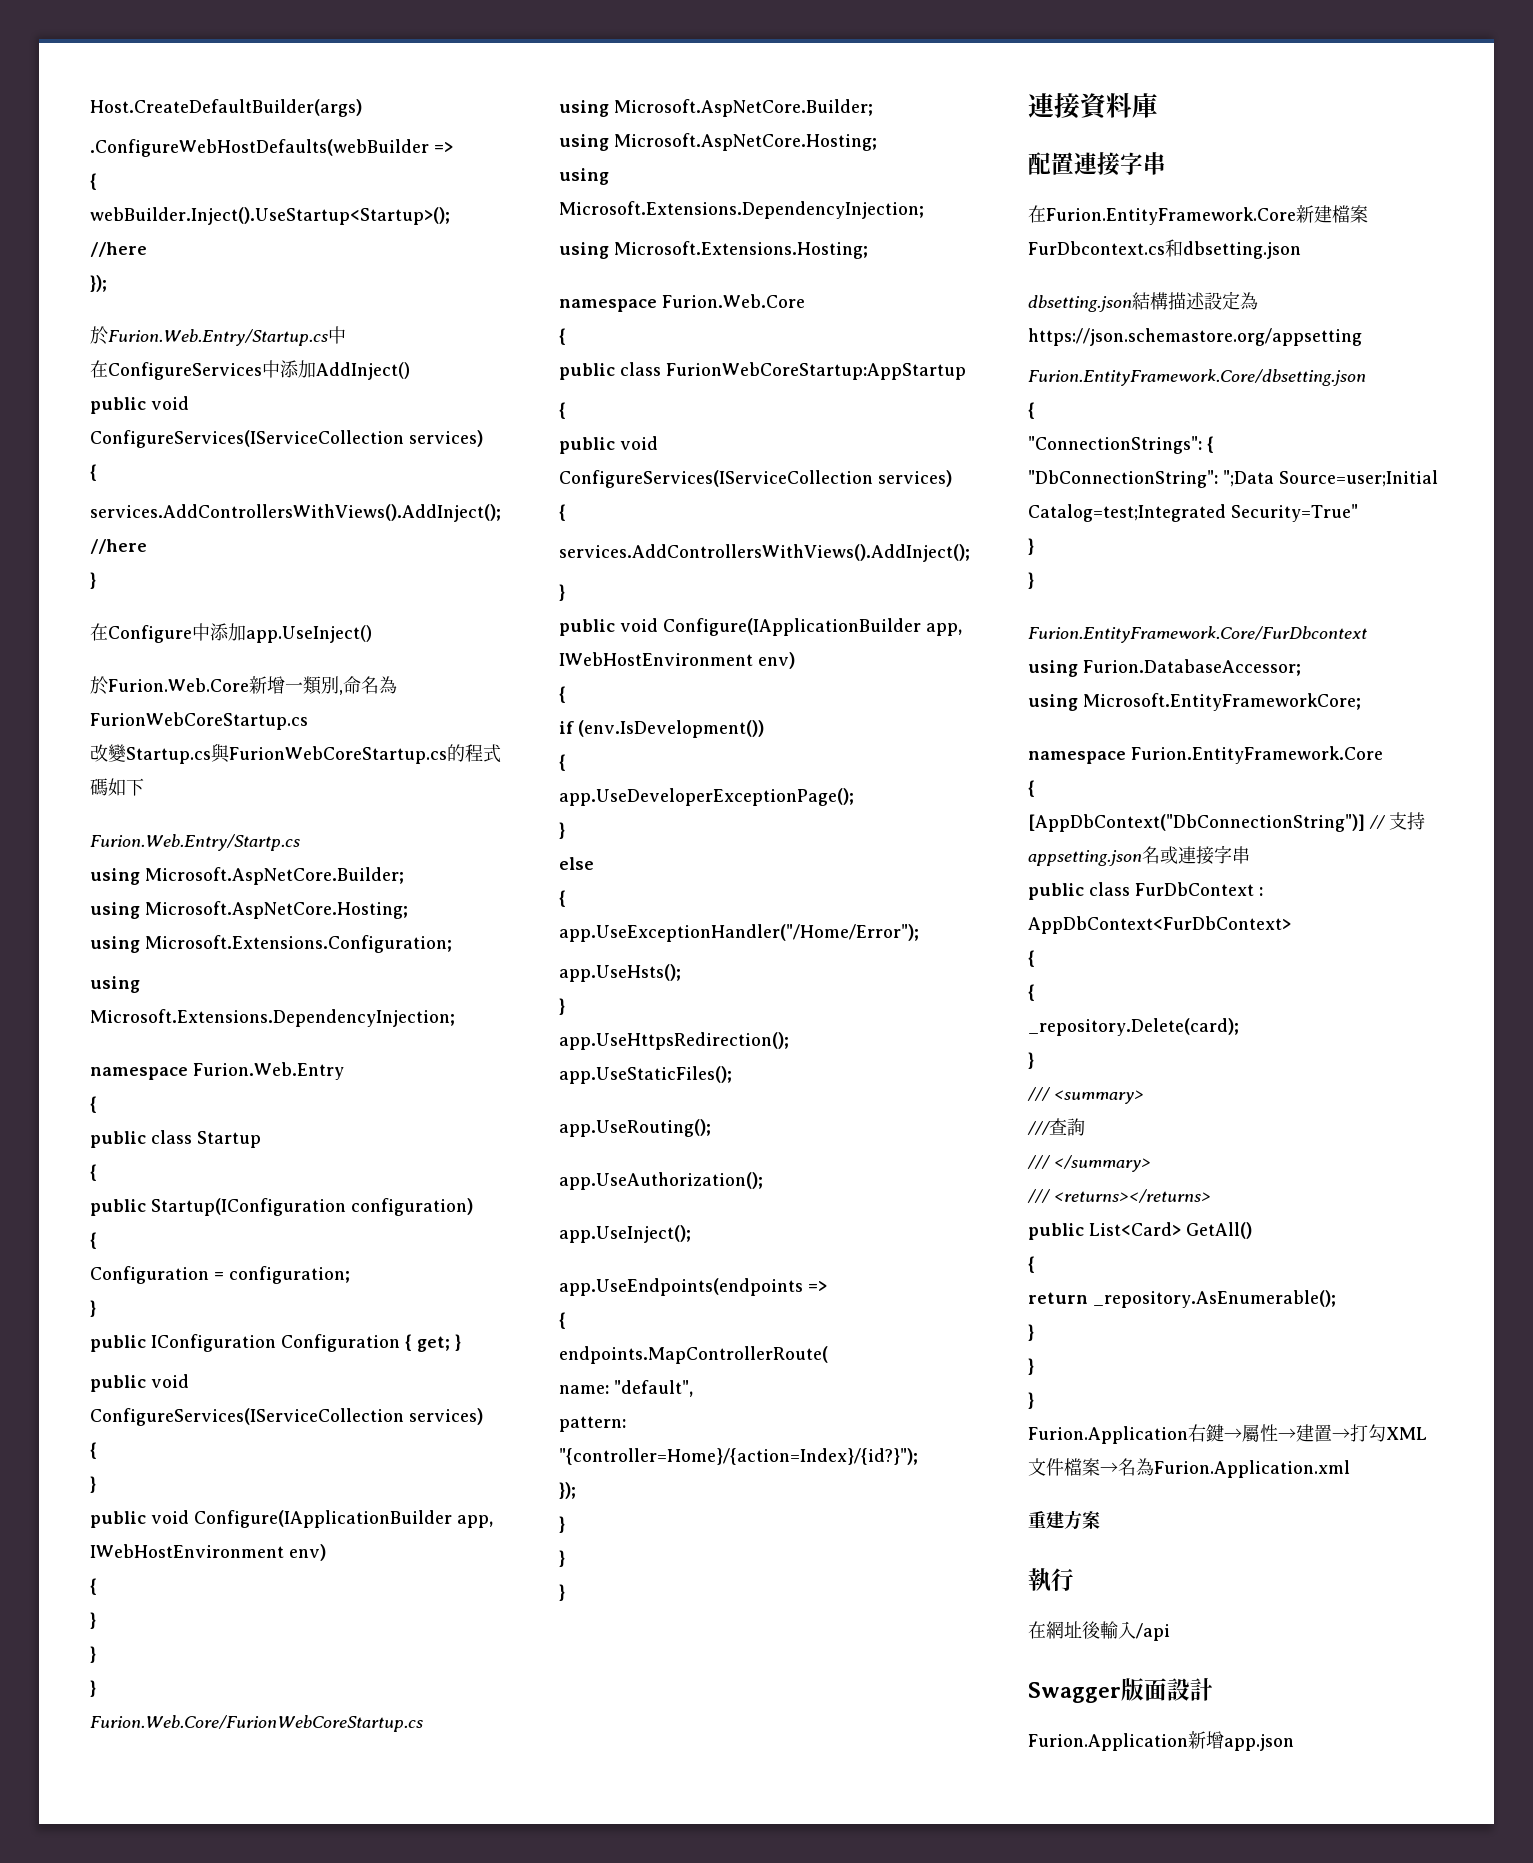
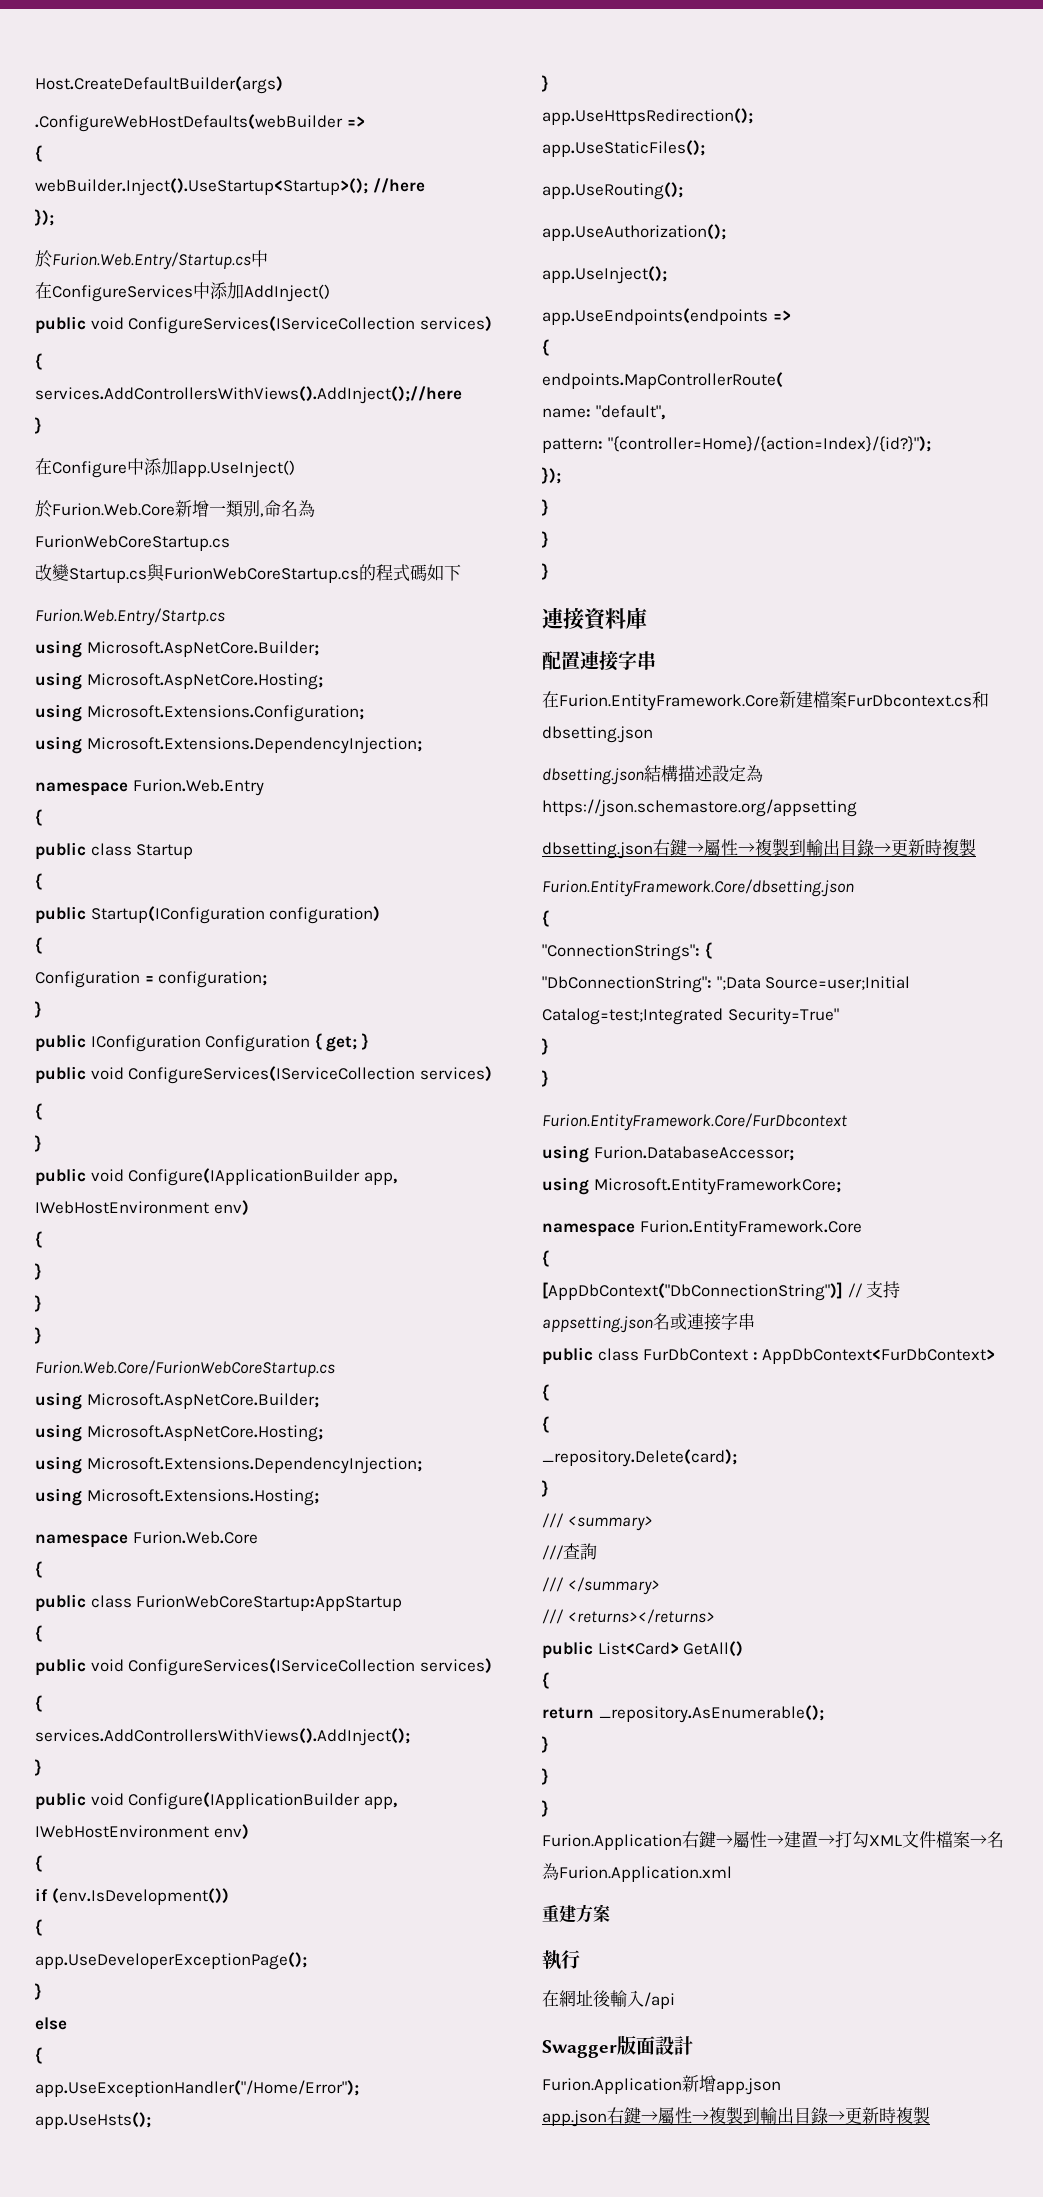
+ dbsetting.json右鍵→屬性→複製到輸出目錄→更新時複製
+ app.json右鍵→屬性→複製到輸出目錄→更新時複製

